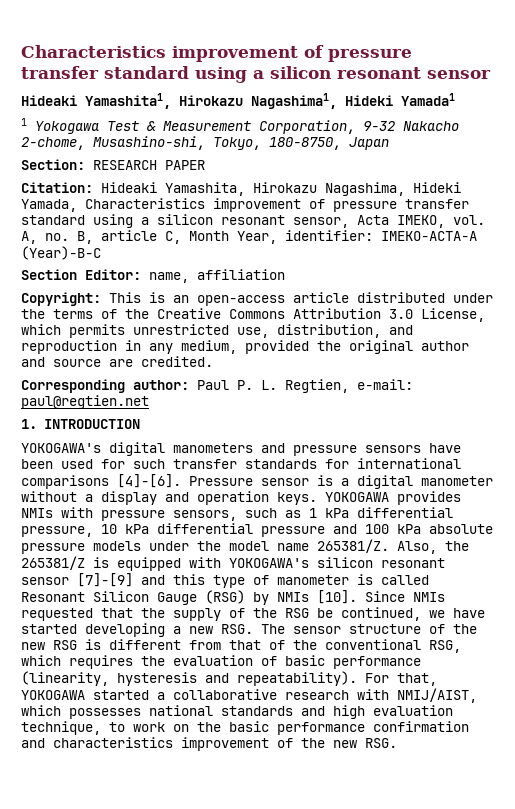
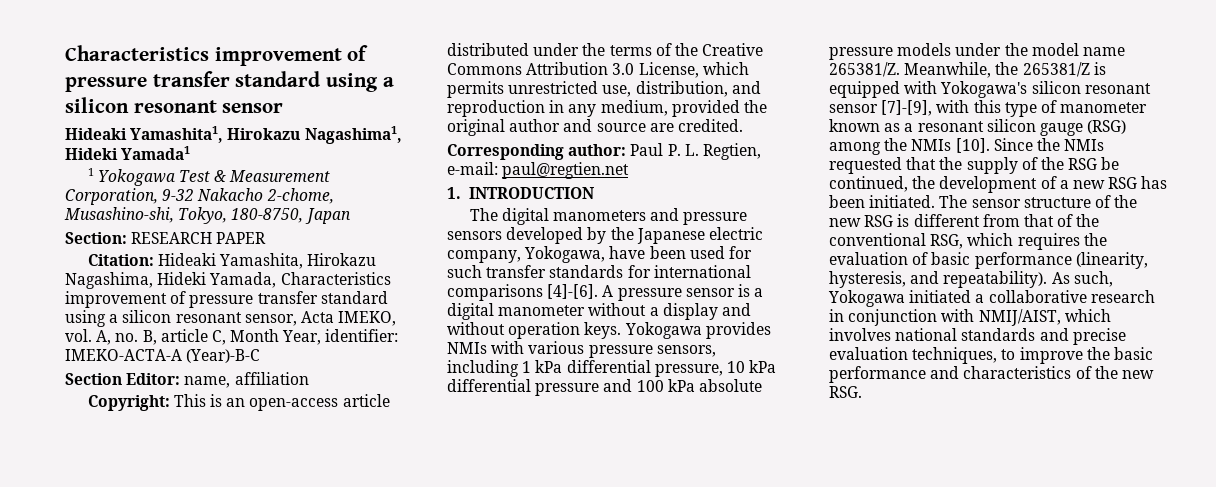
- YOKOGAWA's digital manometers and pressure sensors have been used for such transfer standards for international comparisons [4]-[6].
+ The digital manometers and pressure sensors developed by the Japanese electric company, Yokogawa, have been used for such transfer standards for international comparisons [4]-[6].
- Pressure sensor is a digital manometer without a display and operation keys.
+ A pressure sensor is a digital manometer without a display and without operation keys.
- YOKOGAWA provides NMIs with pressure sensors, such as 1 kPa differential pressure, 10 kPa differential pressure and 100 kPa absolute pressure models under the model name 265381/Z.
+ Yokogawa provides NMIs with various pressure sensors, including 1 kPa differential pressure, 10 kPa differential pressure and 100 kPa absolute pressure models under the model name 265381/Z.
- Also, the 265381/Z is equipped with YOKOGAWA's silicon resonant sensor [7]-[9] and this type of manometer is called Resonant Silicon Gauge (RSG) by NMIs [10].
+ Meanwhile, the 265381/Z is equipped with Yokogawa's silicon resonant sensor [7]-[9], with this type of manometer known as a resonant silicon gauge (RSG) among the NMIs [10].
- Since NMIs requested that the supply of the RSG be continued, we have started developing a new RSG. The sensor structure of the new RSG is different from that of the conventional RSG, which requires the evaluation of basic performance (linearity, hysteresis and repeatability).
+ Since the NMIs requested that the supply of the RSG be continued, the development of a new RSG has been initiated. The sensor structure of the new RSG is different from that of the conventional RSG, which requires the evaluation of basic performance (linearity, hysteresis, and repeatability).
- For that, YOKOGAWA started a collaborative research with NMIJ/AIST, which possesses national standards and high evaluation technique, to work on the basic performance confirmation and characteristics improvement of the new RSG.
+ As such, Yokogawa initiated a collaborative research in conjunction with NMIJ/AIST, which involves national standards and precise evaluation techniques, to improve the basic performance and characteristics of the new RSG.

